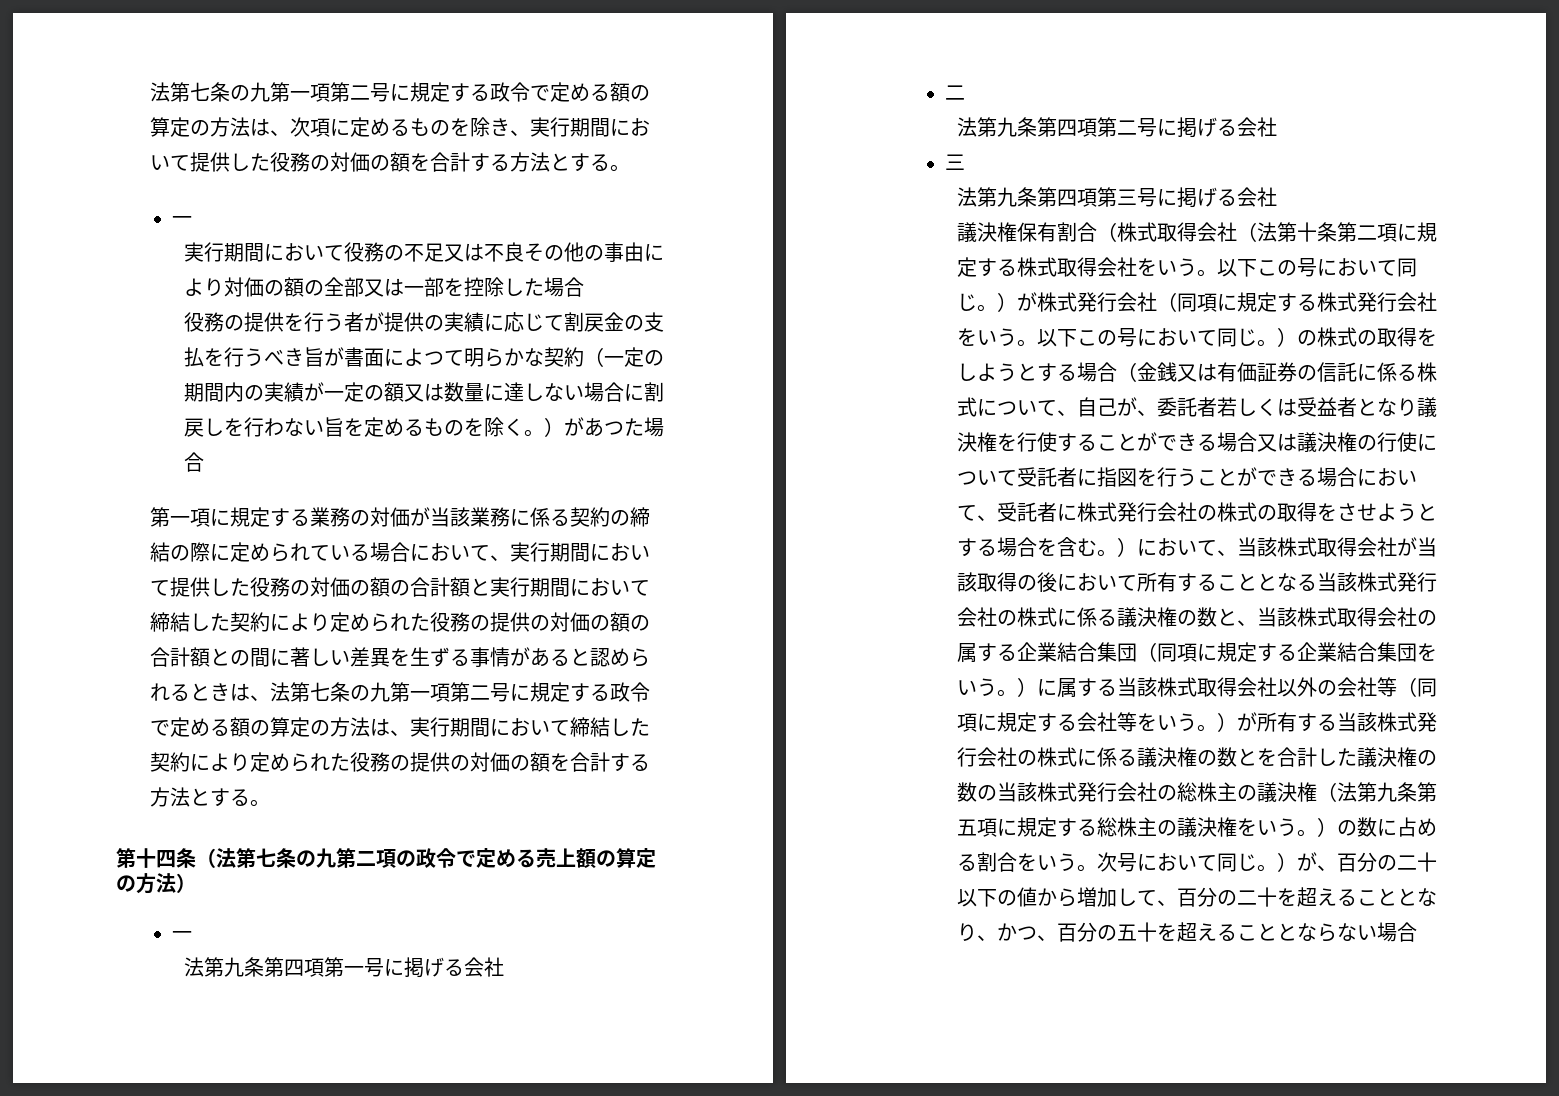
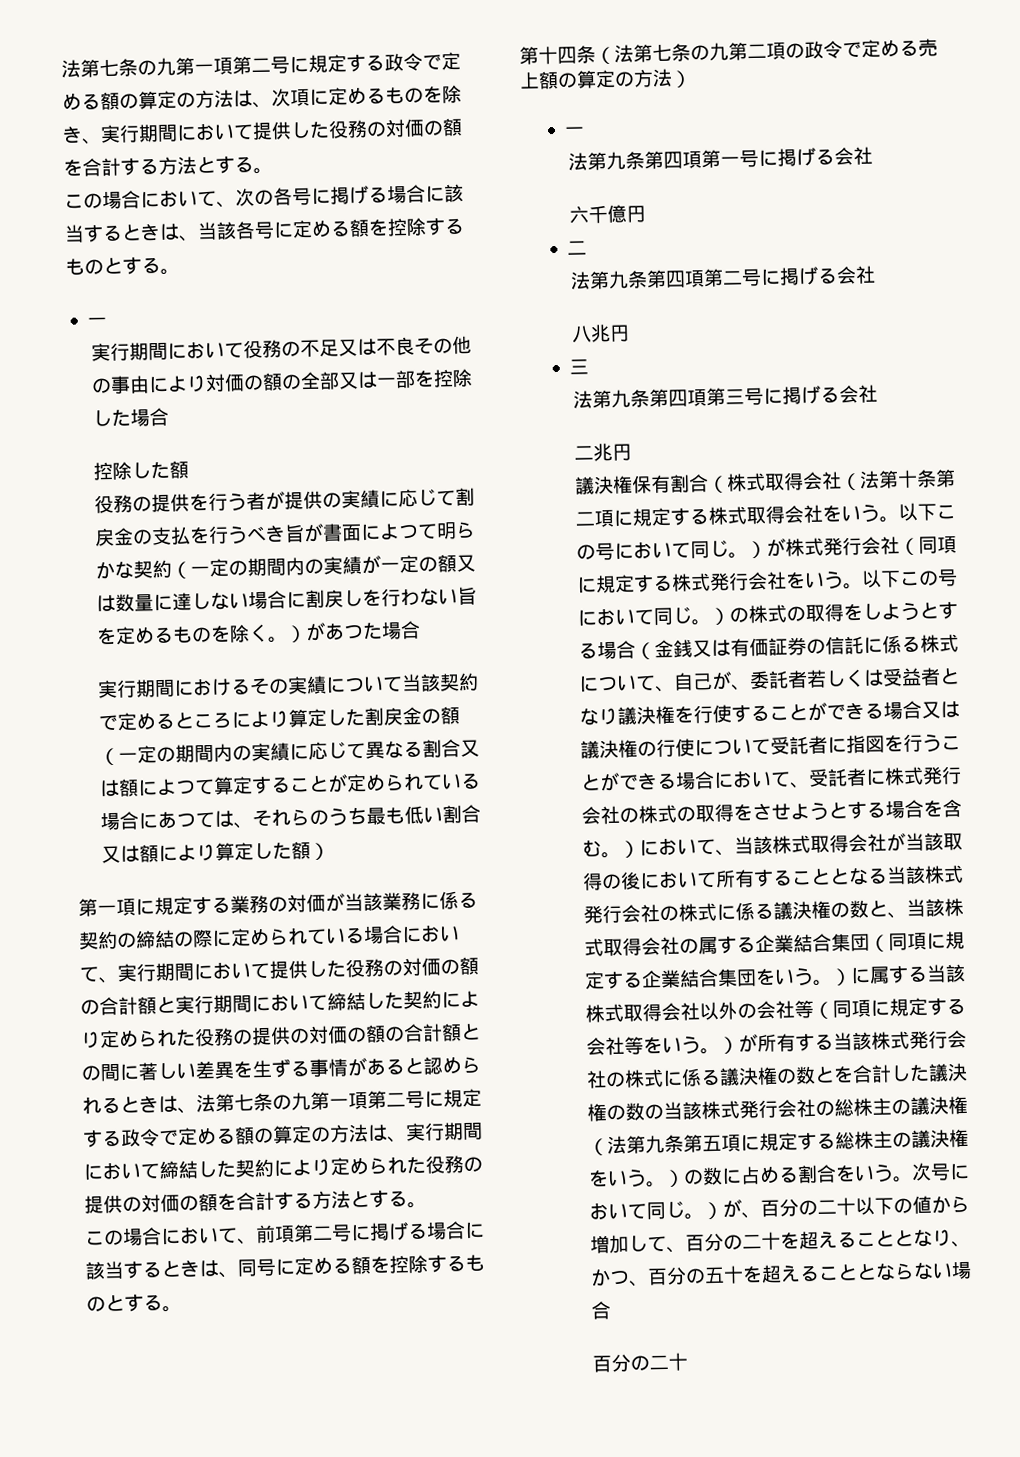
+ この場合において、次の各号に掲げる場合に該当するときは、当該各号に定める額を控除するものとする。
+ 控除した額
+ 実行期間におけるその実績について当該契約で定めるところにより算定した割戻金の額（一定の期間内の実績に応じて異なる割合又は額によつて算定することが定められている場合にあつては、それらのうち最も低い割合又は額により算定した額）
+ この場合において、前項第二号に掲げる場合に該当するときは、同号に定める額を控除するものとする。
+ 六千億円
+ 八兆円
+ 二兆円
  次号において同じ。）が、百分の二十以下の値から増加して、百分の二十を超えることとなり、かつ、百分の五十を超えることとならない場合
+ 百分の二十

